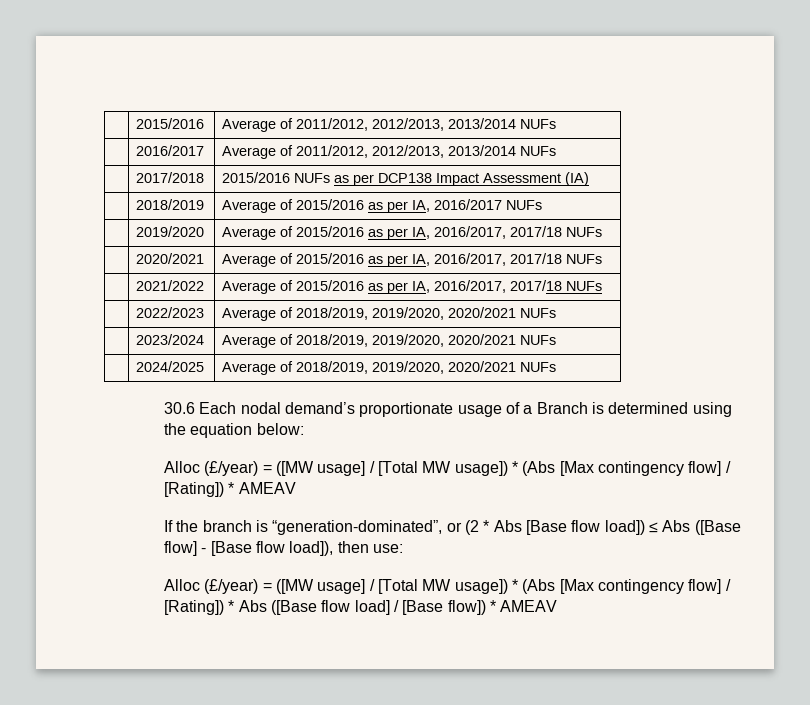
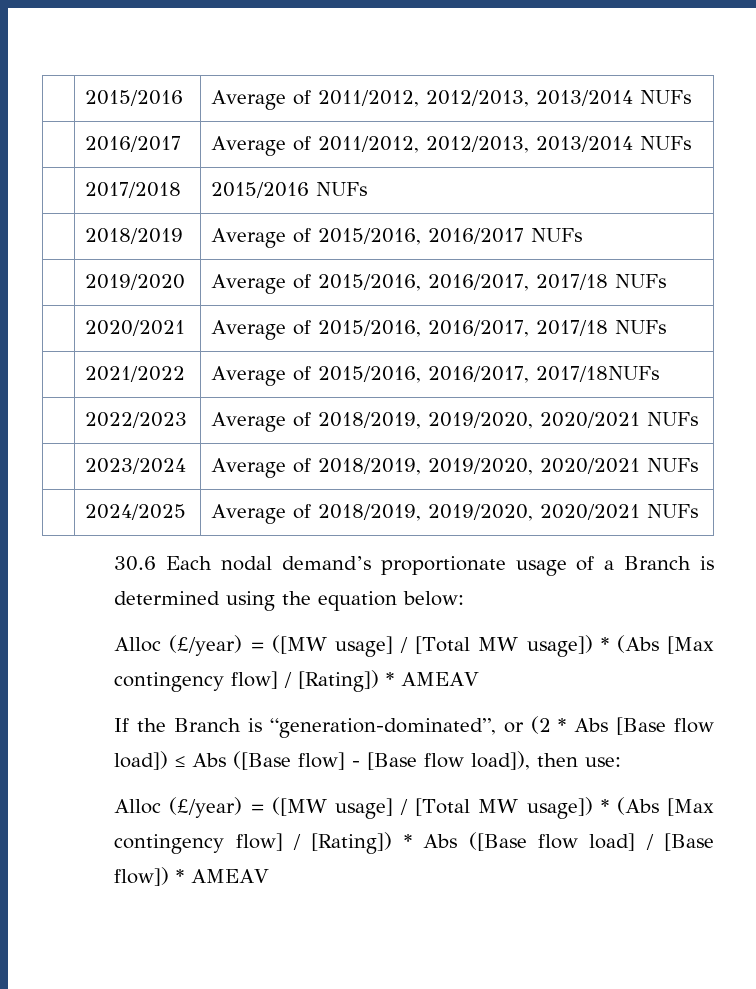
- | 2017/2018 | 2015/2016 NUFs as per DCP138 Impact Assessment (IA)
+ | 2017/2018 | 2015/2016 NUFs
- | 2018/2019 | Average of 2015/2016 as per IA, 2016/2017 NUFs
+ | 2018/2019 | Average of 2015/2016, 2016/2017 NUFs
- | 2019/2020 | Average of 2015/2016 as per IA, 2016/2017, 2017/18 NUFs
+ | 2019/2020 | Average of 2015/2016, 2016/2017, 2017/18 NUFs
- | 2020/2021 | Average of 2015/2016 as per IA, 2016/2017, 2017/18 NUFs
+ | 2020/2021 | Average of 2015/2016, 2016/2017, 2017/18 NUFs
- | 2021/2022 | Average of 2015/2016 as per IA, 2016/2017, 2017/18 NUFs
+ | 2021/2022 | Average of 2015/2016, 2016/2017, 2017/18NUFs
- If the branch is “generation-dominated”, or (2 * Abs [Base flow load]) ≤ Abs ([Base flow] - [Base flow load]), then use:
+ If the Branch is “generation-dominated”, or (2 * Abs [Base flow load]) ≤ Abs ([Base flow] - [Base flow load]), then use:

